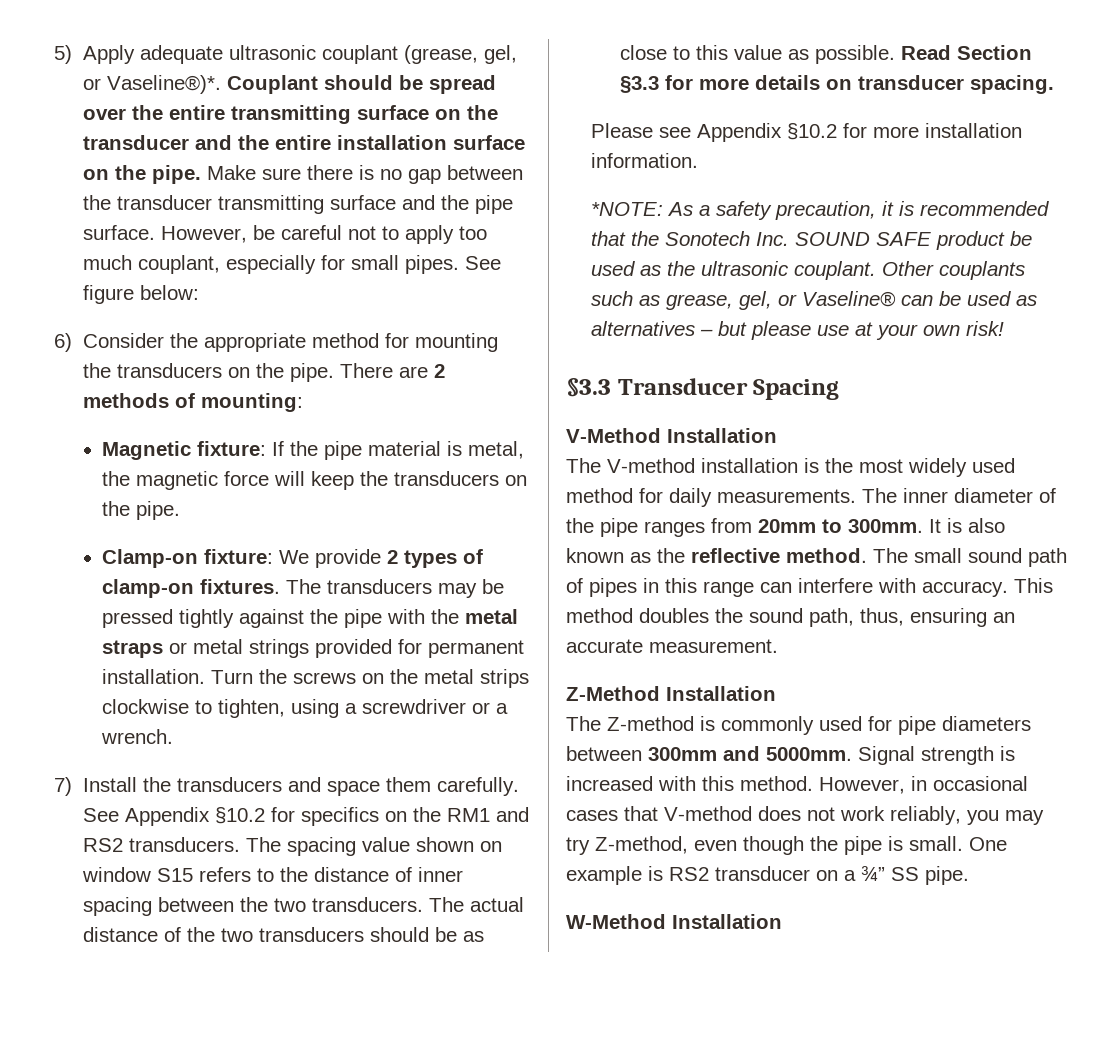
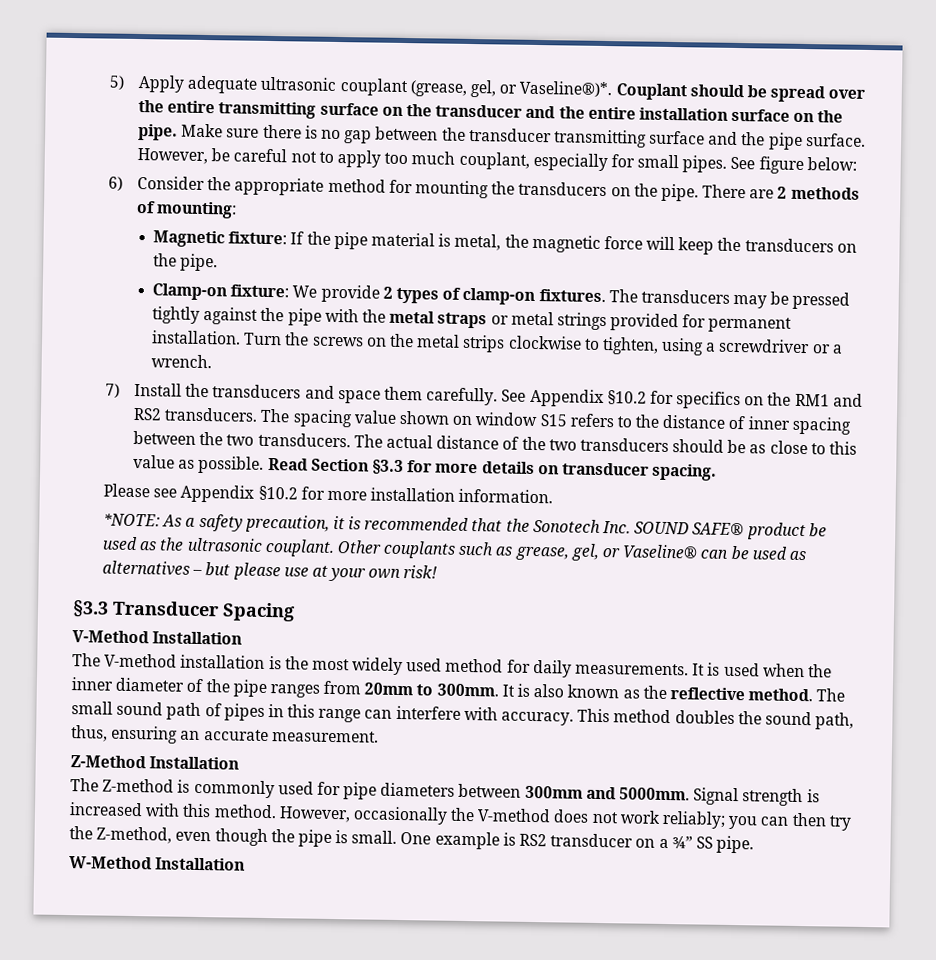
- *NOTE: As a safety precaution, it is recommended that the Sonotech Inc. SOUND SAFE product be used as the ultrasonic couplant.
+ *NOTE: As a safety precaution, it is recommended that the Sonotech Inc. SOUND SAFE® product be used as the ultrasonic couplant.
- The inner diameter of the pipe ranges from 20mm to 300mm.
+ It is used when the inner diameter of the pipe ranges from 20mm to 300mm.
- However, in occasional cases that V-method does not work reliably, you may try Z-method, even though the pipe is small.
+ However, occasionally the V-method does not work reliably; you can then try the Z-method, even though the pipe is small.

